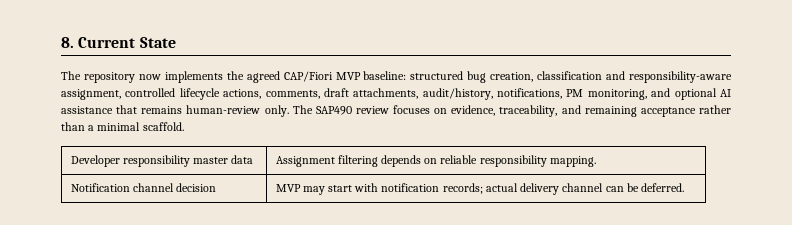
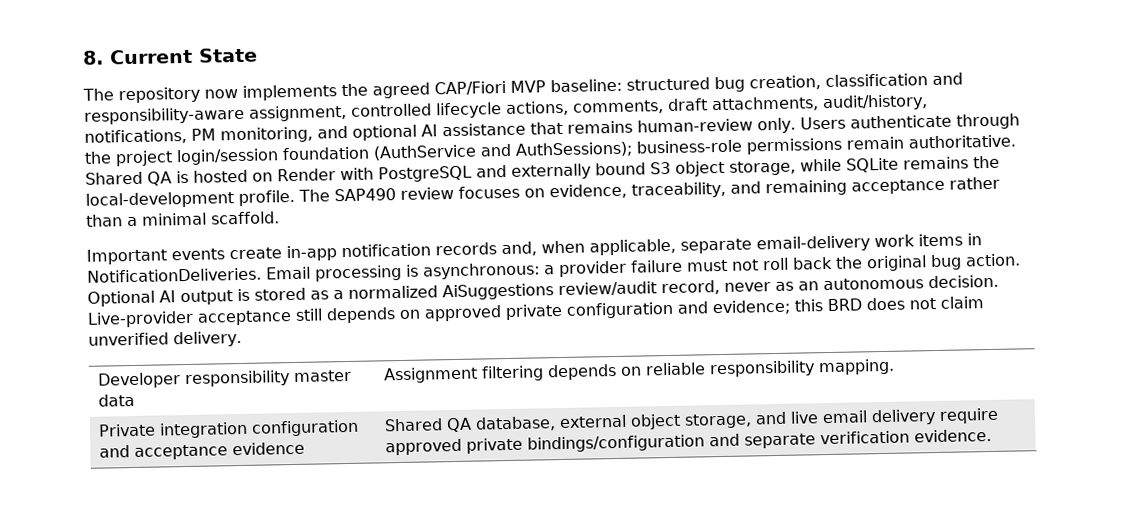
+ Users authenticate through the project login/session foundation (AuthService and AuthSessions); business-role permissions remain authoritative. Shared QA is hosted on Render with PostgreSQL and externally bound S3 object storage, while SQLite remains the local-development profile.
+ Important events create in-app notification records and, when applicable, separate email-delivery work items in NotificationDeliveries. Email processing is asynchronous: a provider failure must not roll back the original bug action. Optional AI output is stored as a normalized AiSuggestions review/audit record, never as an autonomous decision. Live-provider acceptance still depends on approved private configuration and evidence; this BRD does not claim unverified delivery.
- Notification channel decision | MVP may start with notification records; actual delivery channel can be deferred.
+ Private integration configuration and acceptance evidence | Shared QA database, external object storage, and live email delivery require approved private bindings/configuration and separate verification evidence.

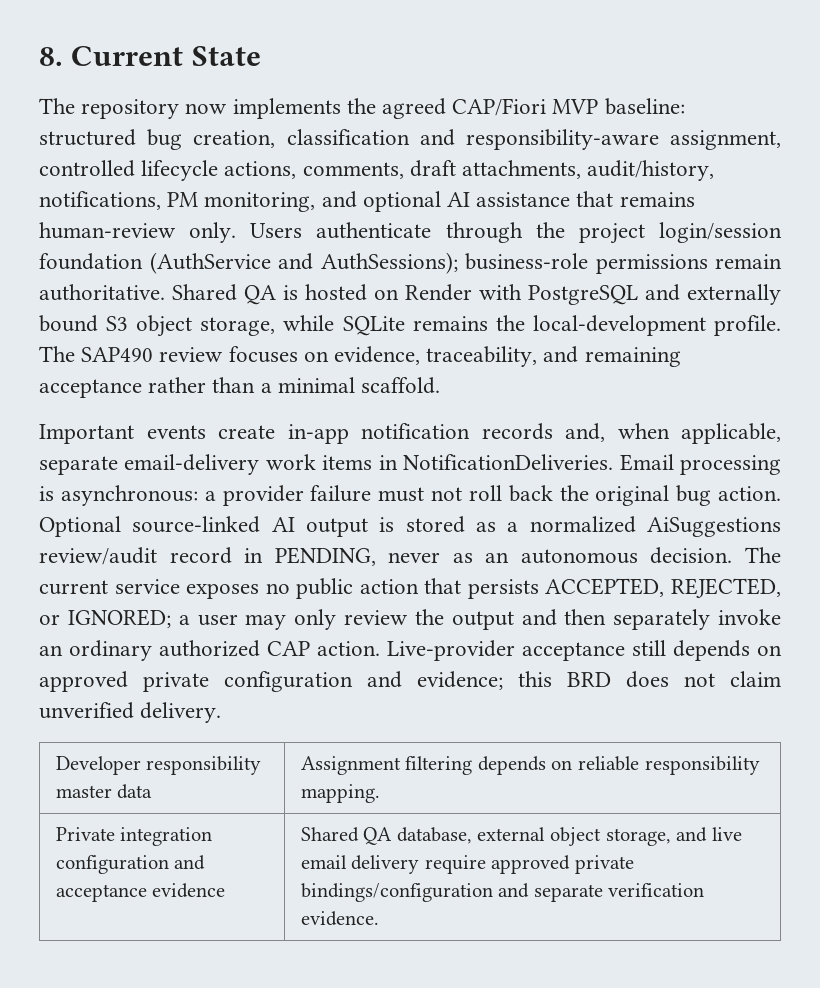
- Optional AI output is stored as a normalized AiSuggestions review/audit record, never as an autonomous decision.
+ Optional source-linked AI output is stored as a normalized AiSuggestions review/audit record in PENDING, never as an autonomous decision.
+ The current service exposes no public action that persists ACCEPTED, REJECTED, or IGNORED; a user may only review the output and then separately invoke an ordinary authorized CAP action.

